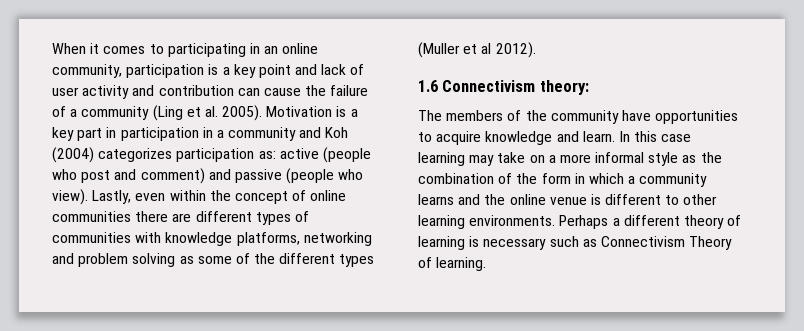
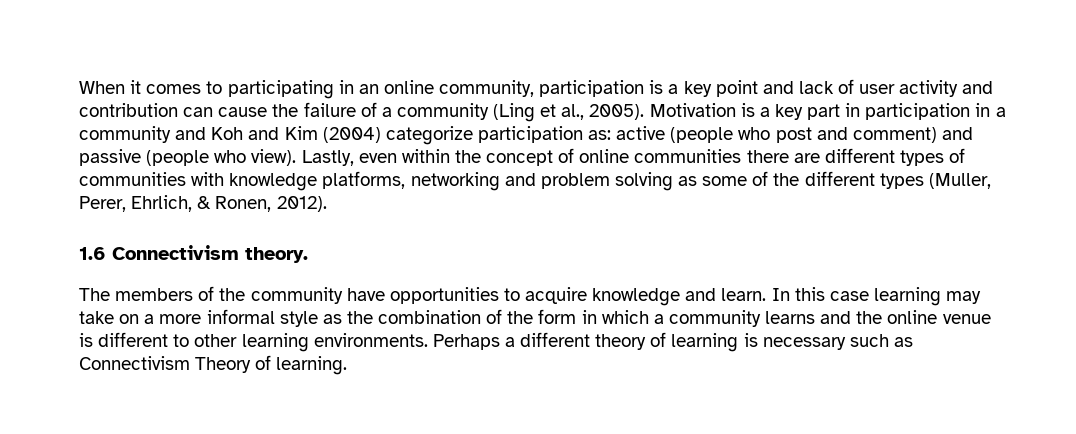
- When it comes to participating in an online community, participation is a key point and lack of user activity and contribution can cause the failure of a community (Ling et al. 2005).
+ When it comes to participating in an online community, participation is a key point and lack of user activity and contribution can cause the failure of a community (Ling et al., 2005).
- Motivation is a key part in participation in a community and Koh (2004) categorizes participation as: active (people who post and comment) and passive (people who view).
+ Motivation is a key part in participation in a community and Koh and Kim (2004) categorize participation as: active (people who post and comment) and passive (people who view).
- Lastly, even within the concept of online communities there are different types of communities with knowledge platforms, networking and problem solving as some of the different types (Muller et al 2012).
+ Lastly, even within the concept of online communities there are different types of communities with knowledge platforms, networking and problem solving as some of the different types (Muller, Perer, Ehrlich, & Ronen, 2012).
- 1.6 Connectivism theory:
+ 1.6 Connectivism theory.

